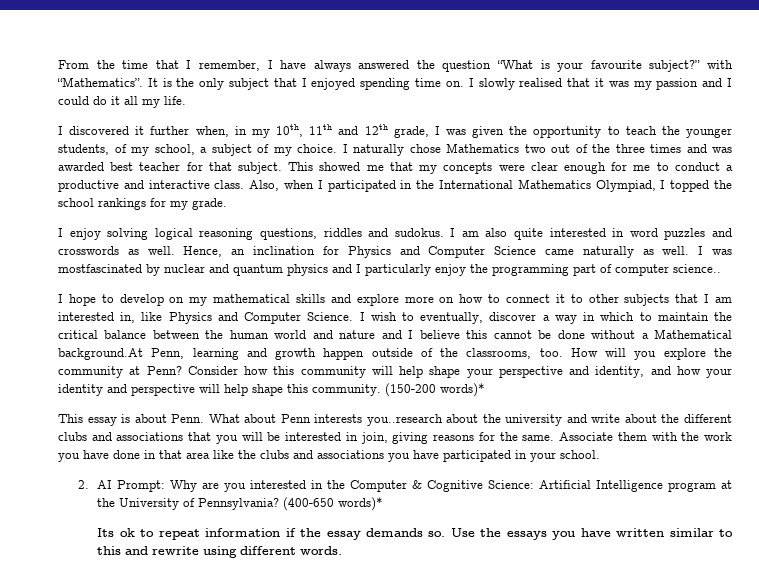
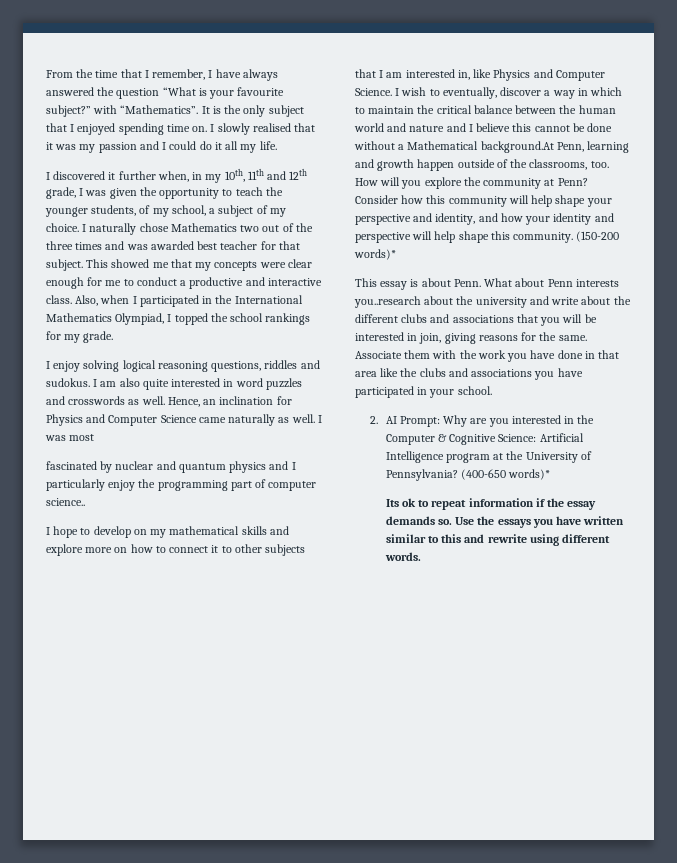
- I was mostfascinated by nuclear and quantum physics and I particularly enjoy the programming part of computer science..
+ I was most
+ fascinated by nuclear and quantum physics and I particularly enjoy the programming part of computer science..

